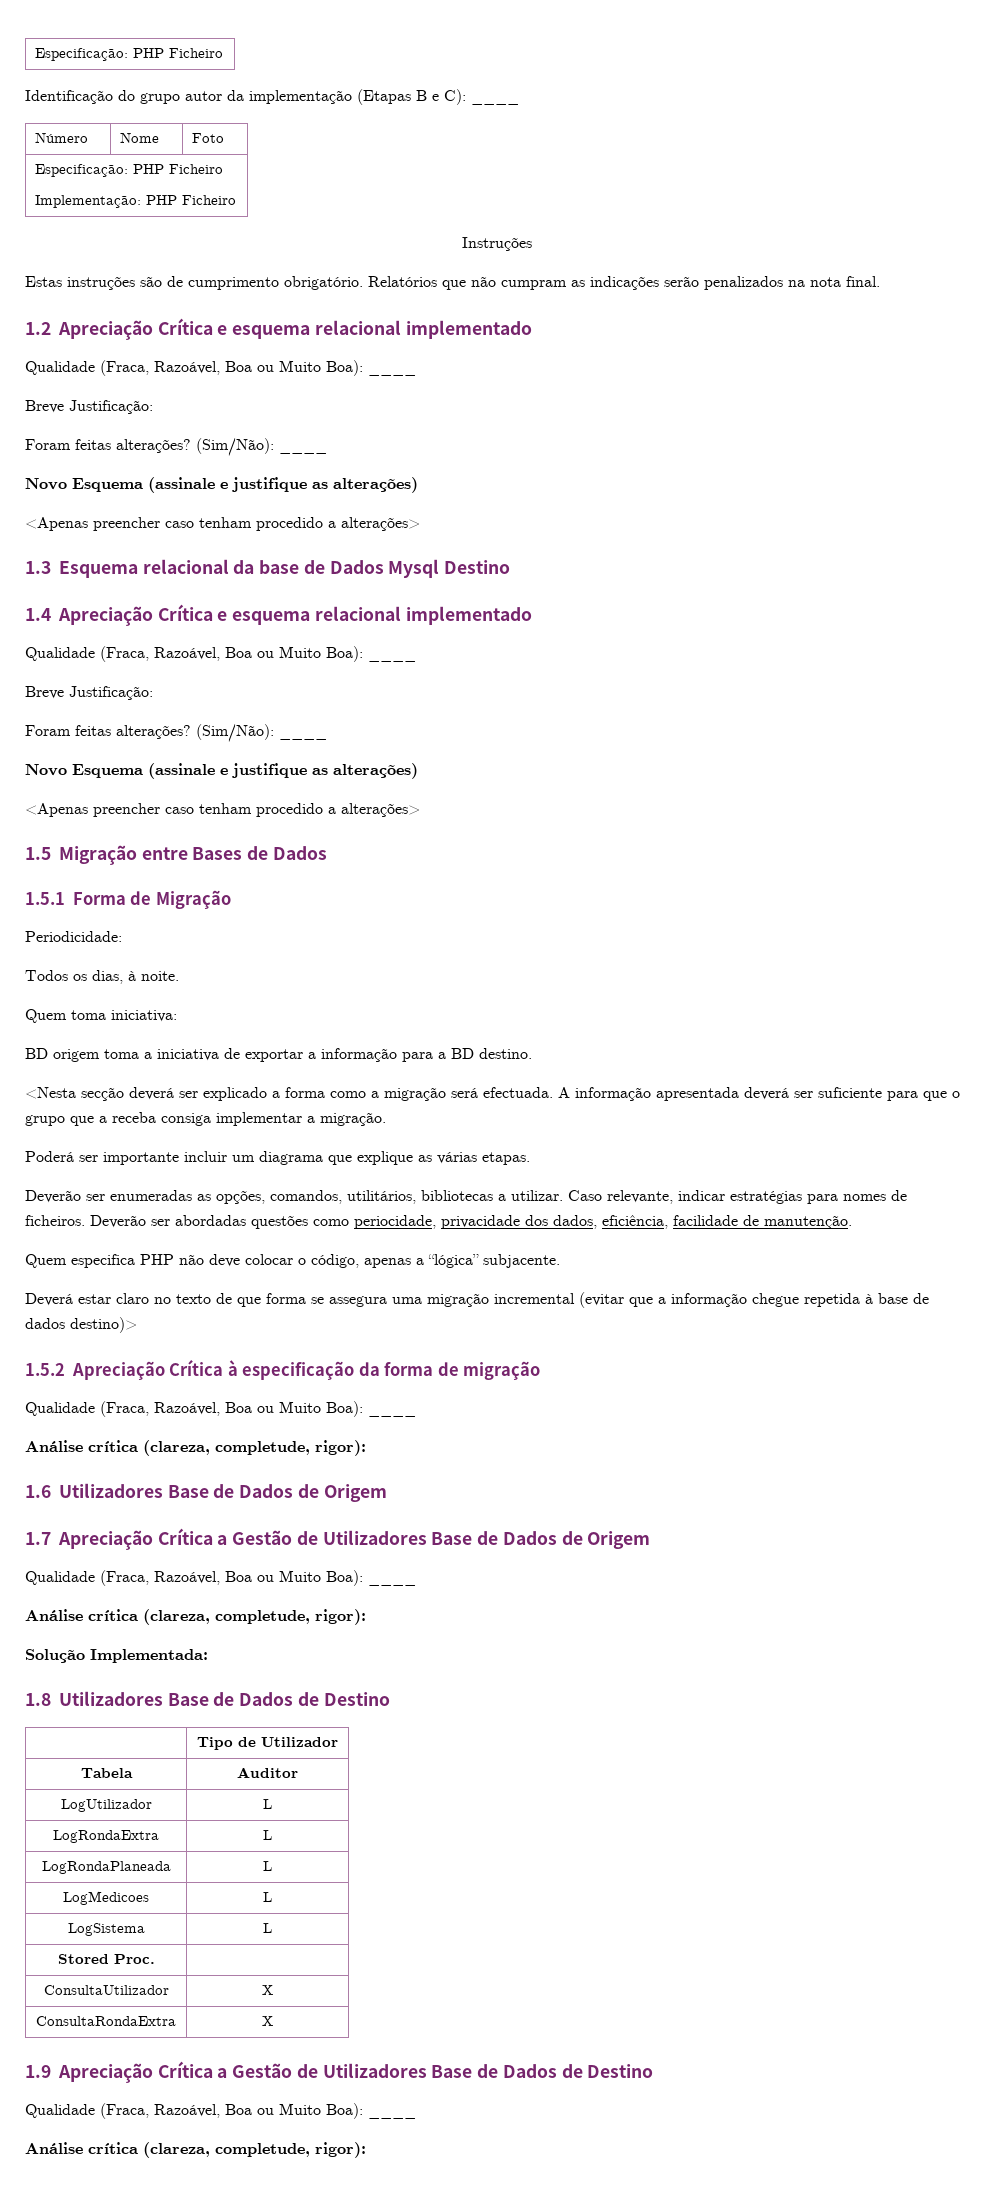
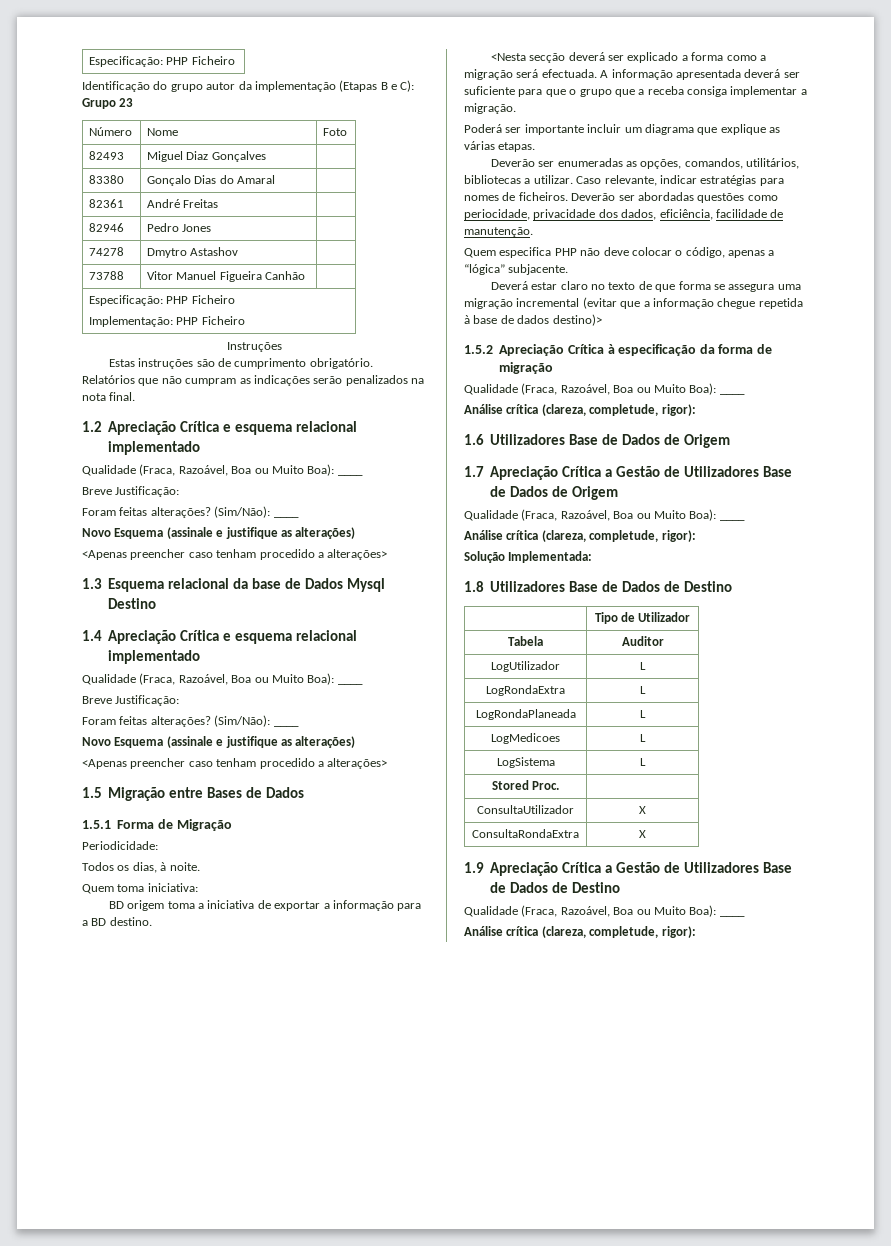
- Identificação do grupo autor da implementação (Etapas B e C): ____
+ Identificação do grupo autor da implementação (Etapas B e C): Grupo 23
+ 82493 | Miguel Diaz Gonçalves |
+ 83380 | Gonçalo Dias do Amaral |
+ 82361 | André Freitas |
+ 82946 | Pedro Jones |
+ 74278 | Dmytro Astashov |
+ 73788 | Vitor Manuel Figueira Canhão |

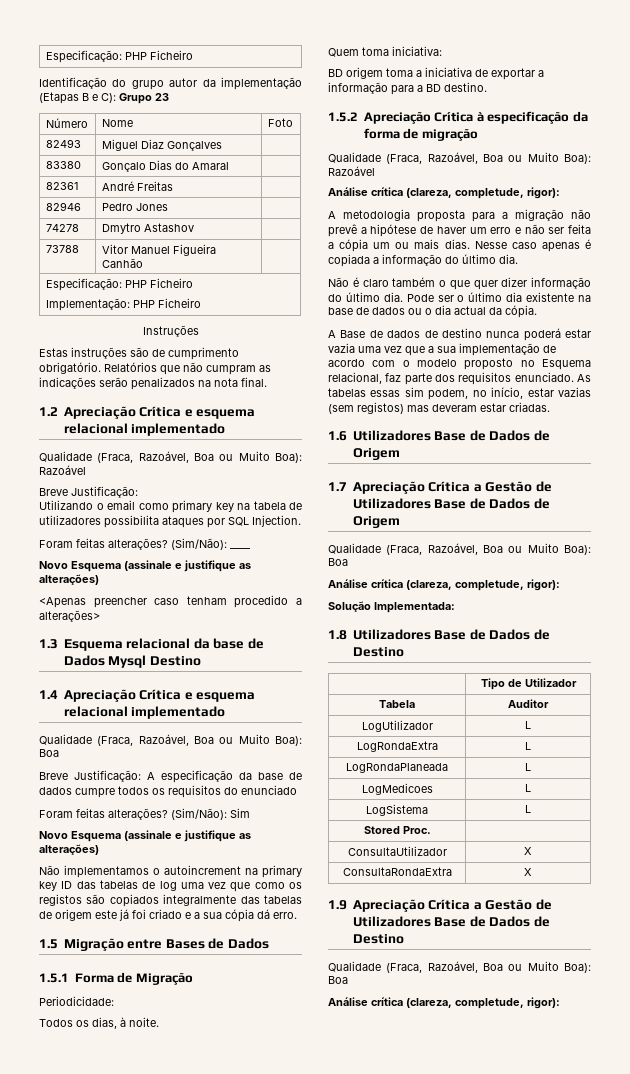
  1.2 Apreciação Crítica e esquema relacional implementado
- Qualidade (Fraca, Razoável, Boa ou Muito Boa): ____
+ Qualidade (Fraca, Razoável, Boa ou Muito Boa): Razoável
  Breve Justificação:
+ Utilizando o email como primary key na tabela de utilizadores possibilita ataques por SQL Injection.
  1.4 Apreciação Crítica e esquema relacional implementado
- Qualidade (Fraca, Razoável, Boa ou Muito Boa): ____
- Breve Justificação:
- Foram feitas alterações? (Sim/Não): ____
+ Qualidade (Fraca, Razoável, Boa ou Muito Boa): Boa
+ Breve Justificação: A especificação da base de dados cumpre todos os requisitos do enunciado
+ Foram feitas alterações? (Sim/Não): Sim
  Novo Esquema (assinale e justifique as alterações)
- <Apenas preencher caso tenham procedido a alterações>
+ Não implementamos o autoincrement na primary key ID das tabelas de log uma vez que como os registos são copiados integralmente das tabelas de origem este já foi criado e a sua cópia dá erro.
- <Nesta secção deverá ser explicado a forma como a migração será efectuada. A informação apresentada deverá ser suficiente para que o grupo que a receba consiga implementar a migração.
- Poderá ser importante incluir um diagrama que explique as várias etapas.
- Deverão ser enumeradas as opções, comandos, utilitários, bibliotecas a utilizar. Caso relevante, indicar estratégias para nomes de ficheiros. Deverão ser abordadas questões como periocidade, privacidade dos dados, eficiência, facilidade de manutenção.
- Quem especifica PHP não deve colocar o código, apenas a “lógica” subjacente.
- Deverá estar claro no texto de que forma se assegura uma migração incremental (evitar que a informação chegue repetida à base de dados destino)>
  1.5.2 Apreciação Crítica à especificação da forma de migração
- Qualidade (Fraca, Razoável, Boa ou Muito Boa): ____
+ Qualidade (Fraca, Razoável, Boa ou Muito Boa): Razoável
  Análise crítica (clareza, completude, rigor):
+ A metodologia proposta para a migração não prevê a hipótese de haver um erro e não ser feita a cópia um ou mais dias. Nesse caso apenas é copiada a informação do último dia.
+ Não é claro também o que quer dizer informação do último dia. Pode ser o último dia existente na base de dados ou o dia actual da cópia.
+ A Base de dados de destino nunca poderá estar vazia uma vez que a sua implementação de acordo com o modelo proposto no Esquema relacional, faz parte dos requisitos enunciado. As tabelas essas sim podem, no início, estar vazias (sem registos) mas deveram estar criadas.
  1.7 Apreciação Crítica a Gestão de Utilizadores Base de Dados de Origem
- Qualidade (Fraca, Razoável, Boa ou Muito Boa): ____
+ Qualidade (Fraca, Razoável, Boa ou Muito Boa): Boa
  1.9 Apreciação Crítica a Gestão de Utilizadores Base de Dados de Destino
- Qualidade (Fraca, Razoável, Boa ou Muito Boa): ____
+ Qualidade (Fraca, Razoável, Boa ou Muito Boa): Boa

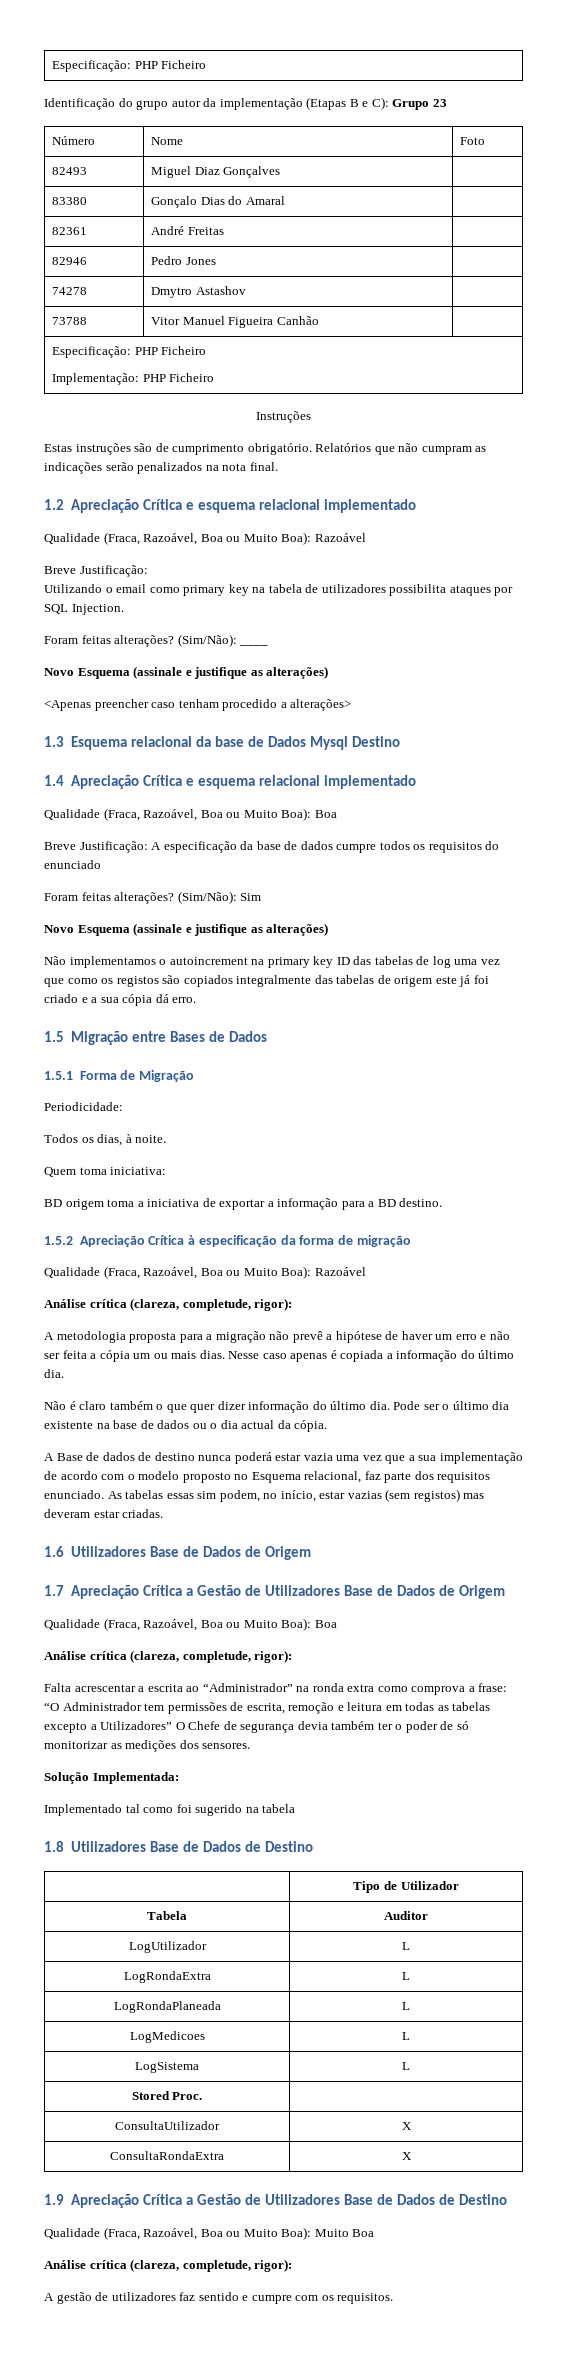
+ Falta acrescentar a escrita ao “Administrador” na ronda extra como comprova a frase: “O Administrador tem permissões de escrita, remoção e leitura em todas as tabelas excepto a Utilizadores” O Chefe de segurança devia também ter o poder de só monitorizar as medições dos sensores.
  Solução Implementada:
+ Implementado tal como foi sugerido na tabela
  1.9 Apreciação Crítica a Gestão de Utilizadores Base de Dados de Destino
- Qualidade (Fraca, Razoável, Boa ou Muito Boa): Boa
+ Qualidade (Fraca, Razoável, Boa ou Muito Boa): Muito Boa
  Análise crítica (clareza, completude, rigor):
+ A gestão de utilizadores faz sentido e cumpre com os requisitos.

